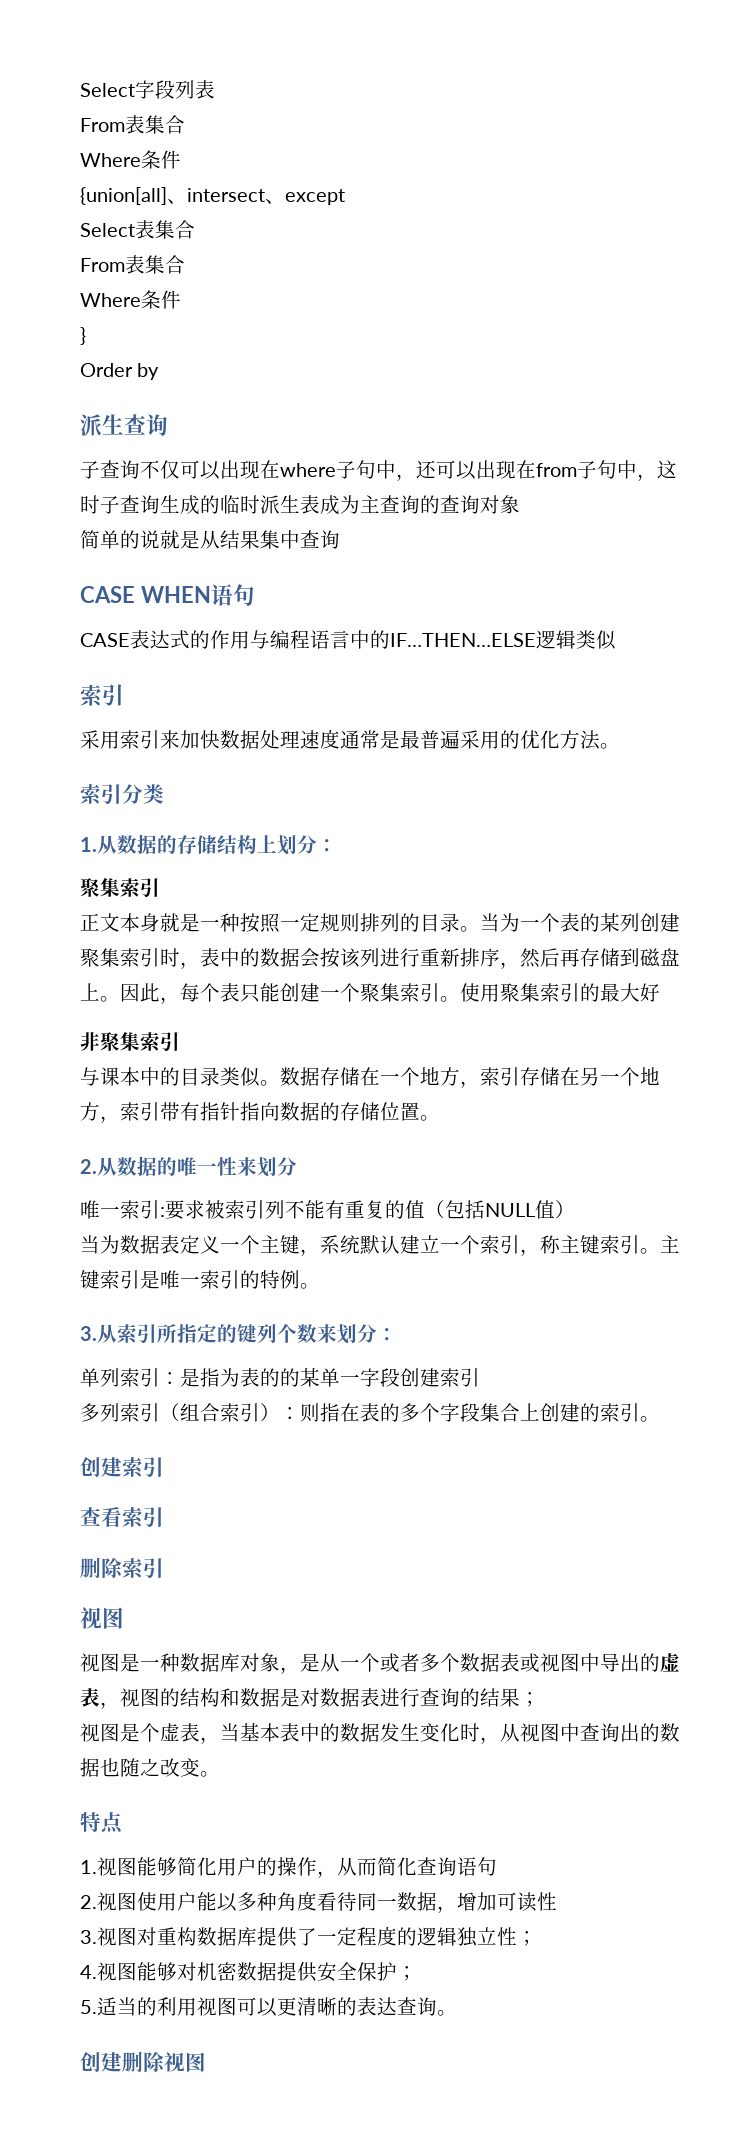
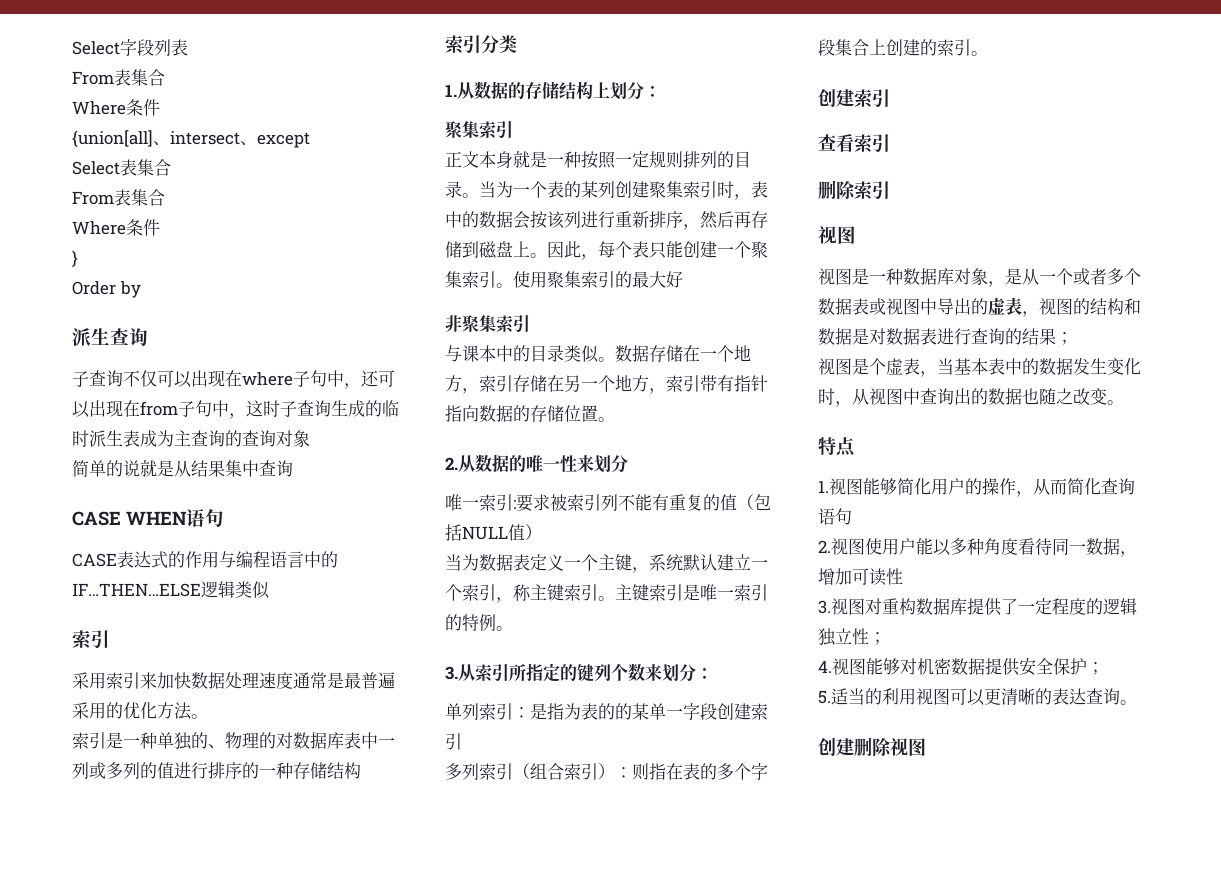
+ 索引是一种单独的、物理的对数据库表中一列或多列的值进行排序的一种存储结构

